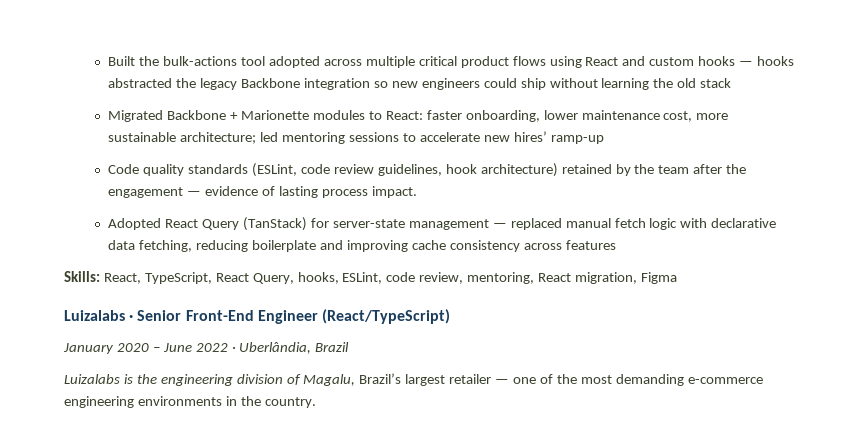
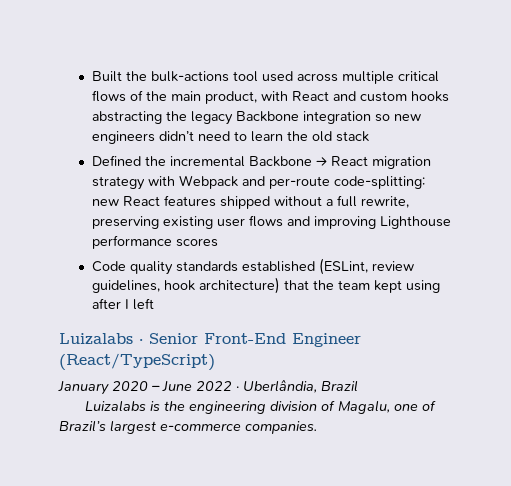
- Built the bulk-actions tool adopted across multiple critical product flows using React and custom hooks — hooks abstracted the legacy Backbone integration so new engineers could ship without learning the old stack
+ Built the bulk-actions tool used across multiple critical flows of the main product, with React and custom hooks abstracting the legacy Backbone integration so new engineers didn’t need to learn the old stack
- Migrated Backbone + Marionette modules to React: faster onboarding, lower maintenance cost, more sustainable architecture; led mentoring sessions to accelerate new hires’ ramp-up
+ Defined the incremental Backbone → React migration strategy with Webpack and per-route code-splitting: new React features shipped without a full rewrite, preserving existing user flows and improving Lighthouse performance scores
- Code quality standards (ESLint, code review guidelines, hook architecture) retained by the team after the engagement — evidence of lasting process impact.
- Adopted React Query (TanStack) for server-state management — replaced manual fetch logic with declarative data fetching, reducing boilerplate and improving cache consistency across features
- Skills: React, TypeScript, React Query, hooks, ESLint, code review, mentoring, React migration, Figma
+ Code quality standards established (ESLint, review guidelines, hook architecture) that the team kept using after I left
- Luizalabs is the engineering division of Magalu, Brazil’s largest retailer — one of the most demanding e-commerce engineering environments in the country.
+ Luizalabs is the engineering division of Magalu, one of Brazil’s largest e-commerce companies.

